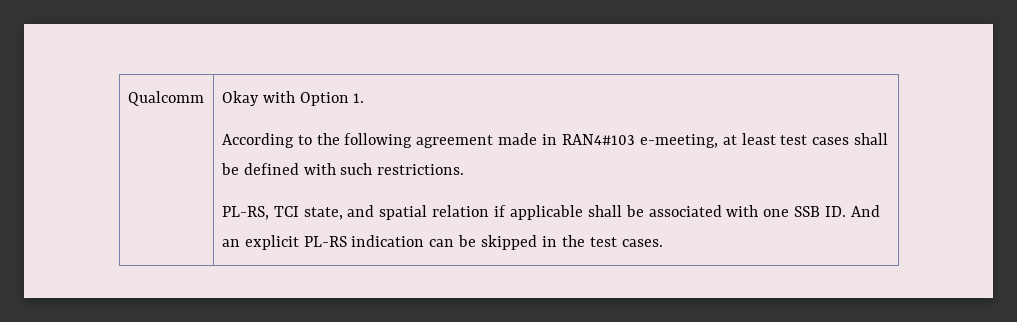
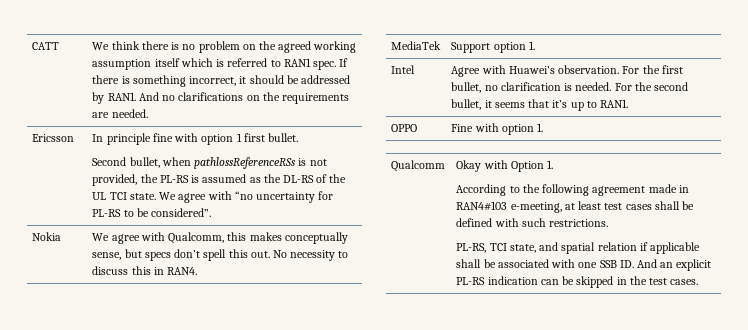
+ CATT | We think there is no problem on the agreed working assumption itself which is referred to RAN1 spec. If there is something incorrect, it should be addressed by RAN1. And no clarifications on the requirements are needed.
+ Ericsson | In principle fine with option 1 first bullet.
+ Second bullet, when pathlossReferenceRSs is not provided, the PL-RS is assumed as the DL-RS of the UL TCI state. We agree with “no uncertainty for PL-RS to be considered”.
+ Nokia | We agree with Qualcomm, this makes conceptually sense, but specs don’t spell this out. No necessity to discuss this in RAN4.
+ MediaTek | Support option 1.
+ Intel | Agree with Huawei’s observation. For the first bullet, no clarification is needed. For the second bullet, it seems that it’s up to RAN1.
+ OPPO | Fine with option 1.

